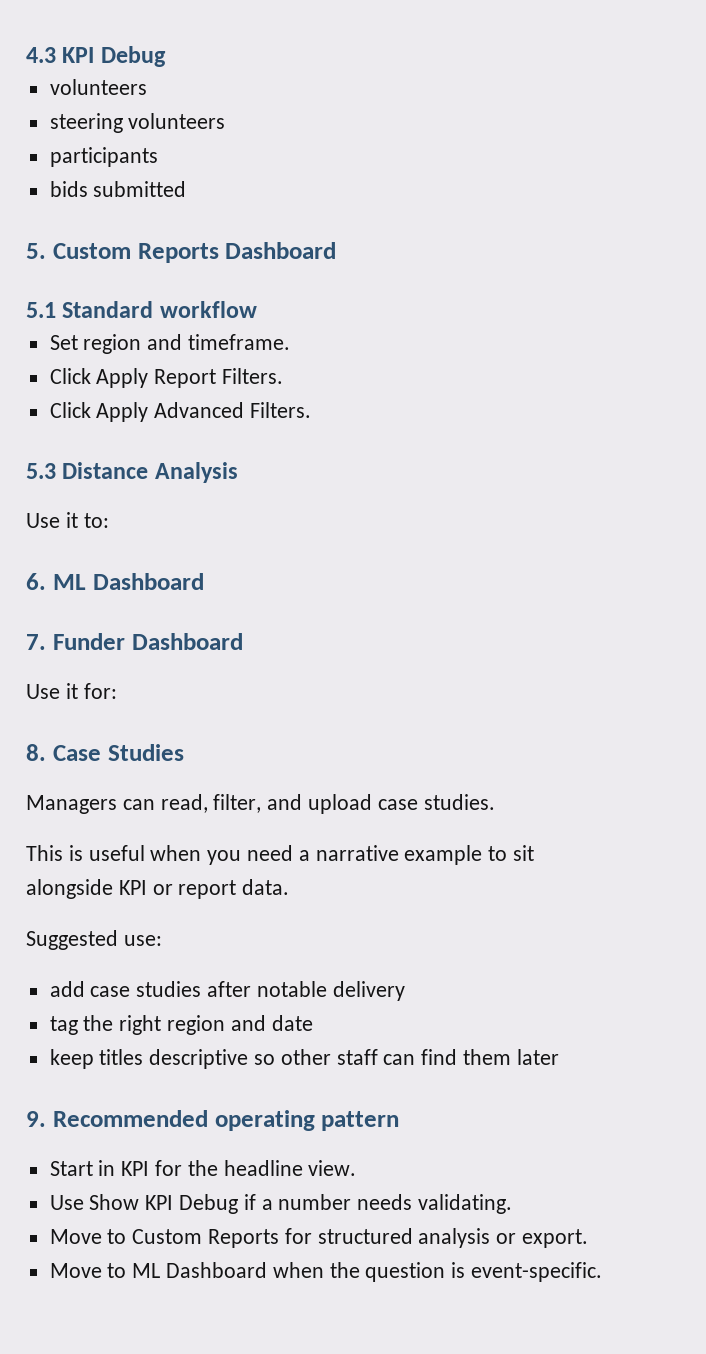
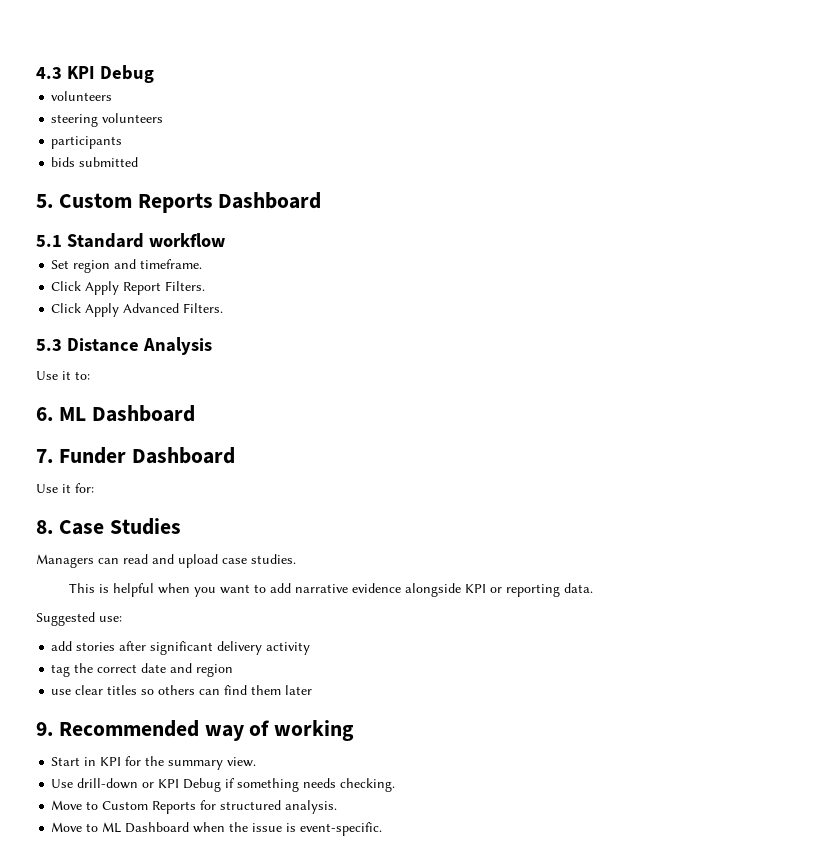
- Managers can read, filter, and upload case studies.
+ Managers can read and upload case studies.
- This is useful when you need a narrative example to sit alongside KPI or report data.
+ This is helpful when you want to add narrative evidence alongside KPI or reporting data.
- add case studies after notable delivery
+ add stories after significant delivery activity
- tag the right region and date
- keep titles descriptive so other staff can find them later
+ tag the correct date and region
+ use clear titles so others can find them later
- 9. Recommended operating pattern
+ 9. Recommended way of working
- Start in KPI for the headline view.
+ Start in KPI for the summary view.
- Use Show KPI Debug if a number needs validating.
+ Use drill-down or KPI Debug if something needs checking.
- Move to Custom Reports for structured analysis or export.
+ Move to Custom Reports for structured analysis.
- Move to ML Dashboard when the question is event-specific.
+ Move to ML Dashboard when the issue is event-specific.

